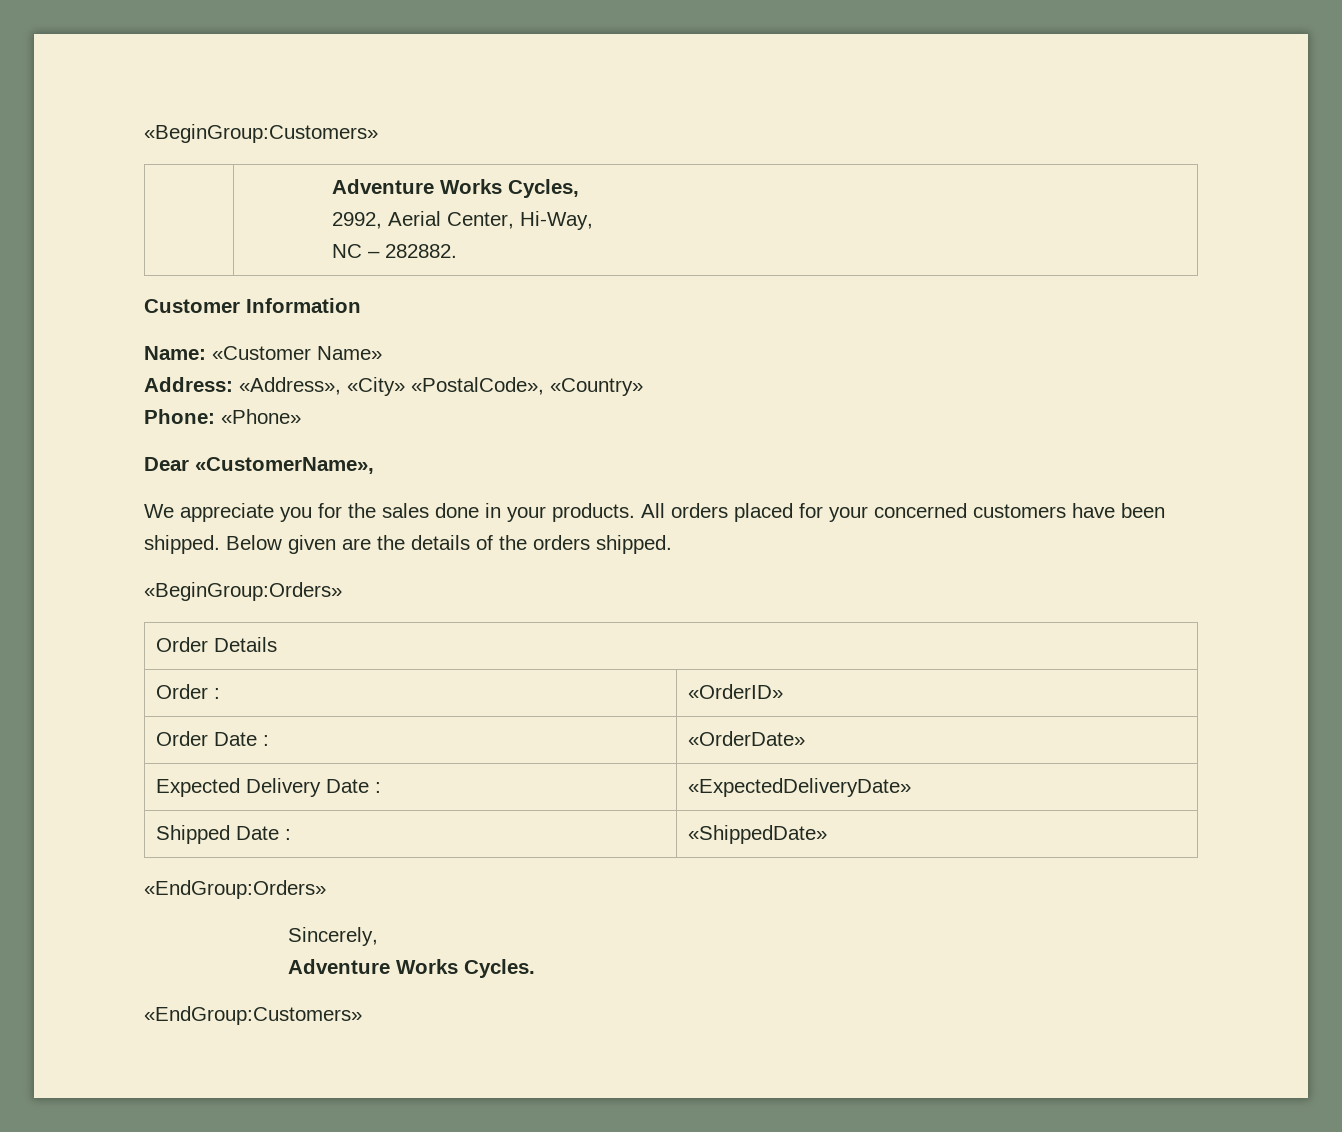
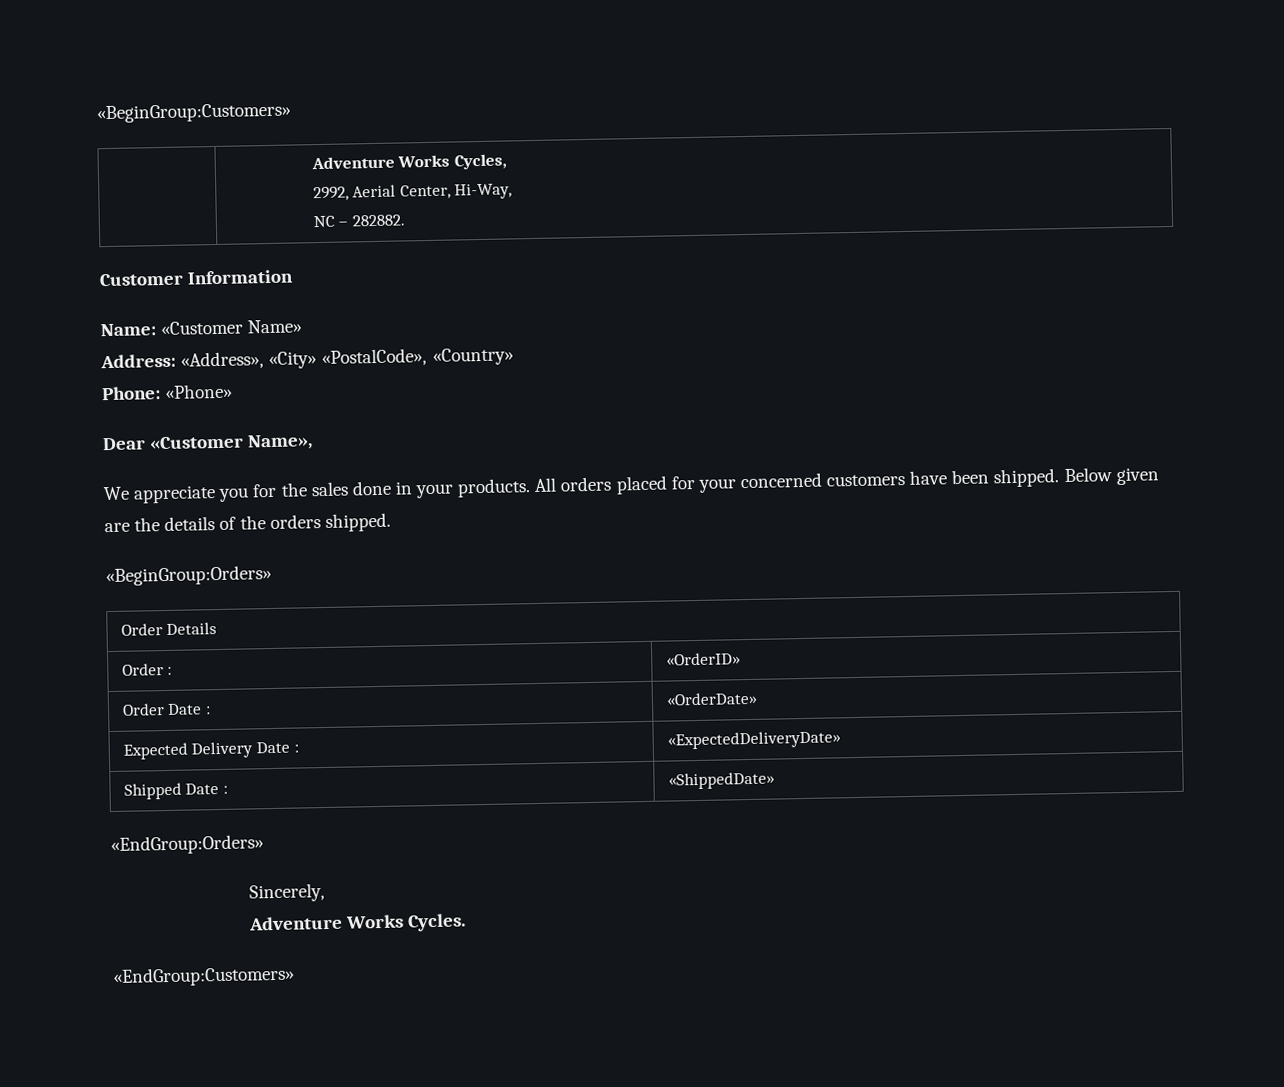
- Dear «CustomerName»,
+ Dear «Customer Name»,

